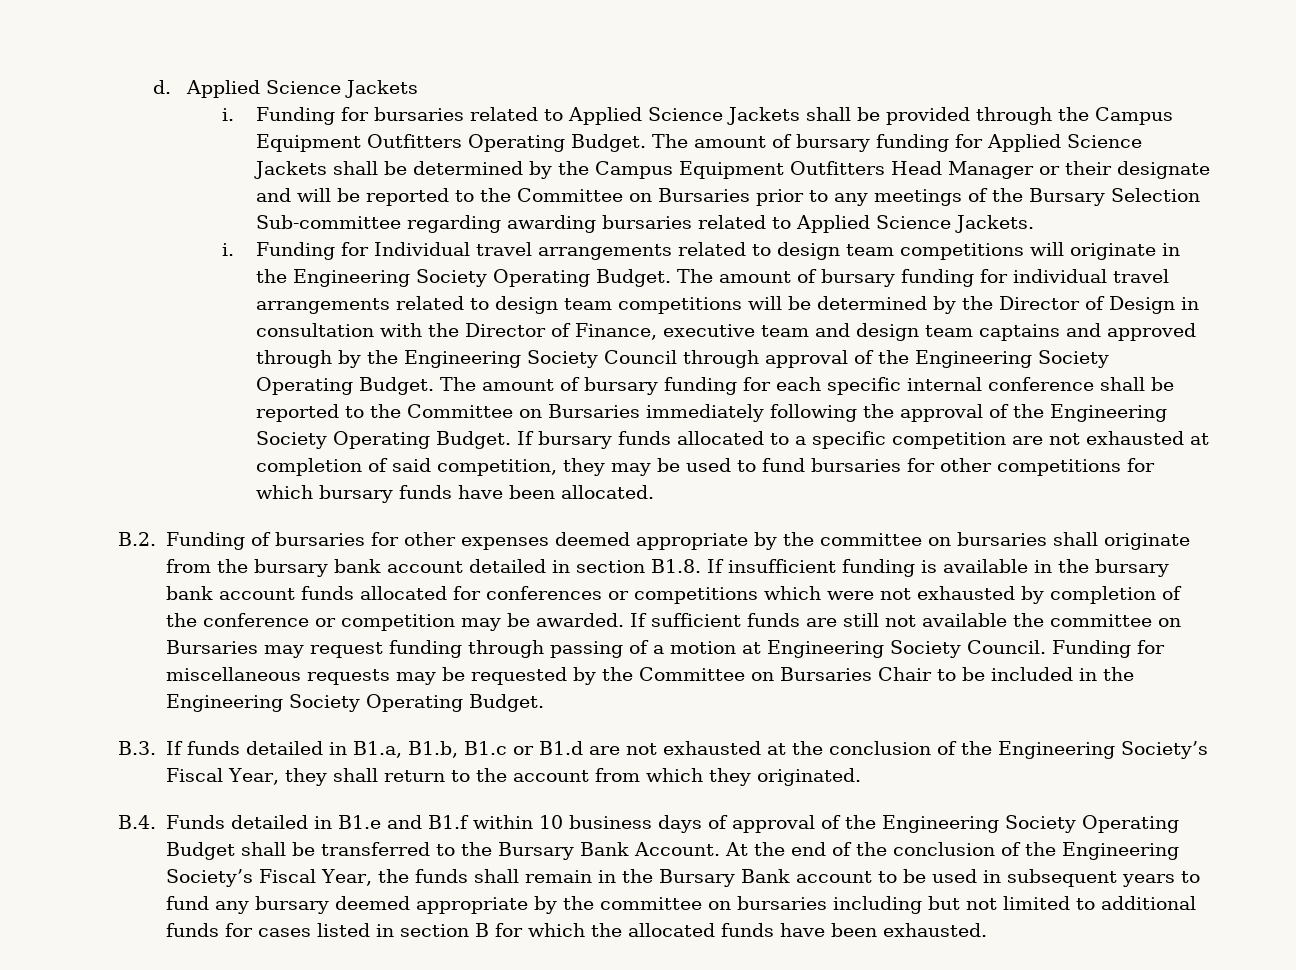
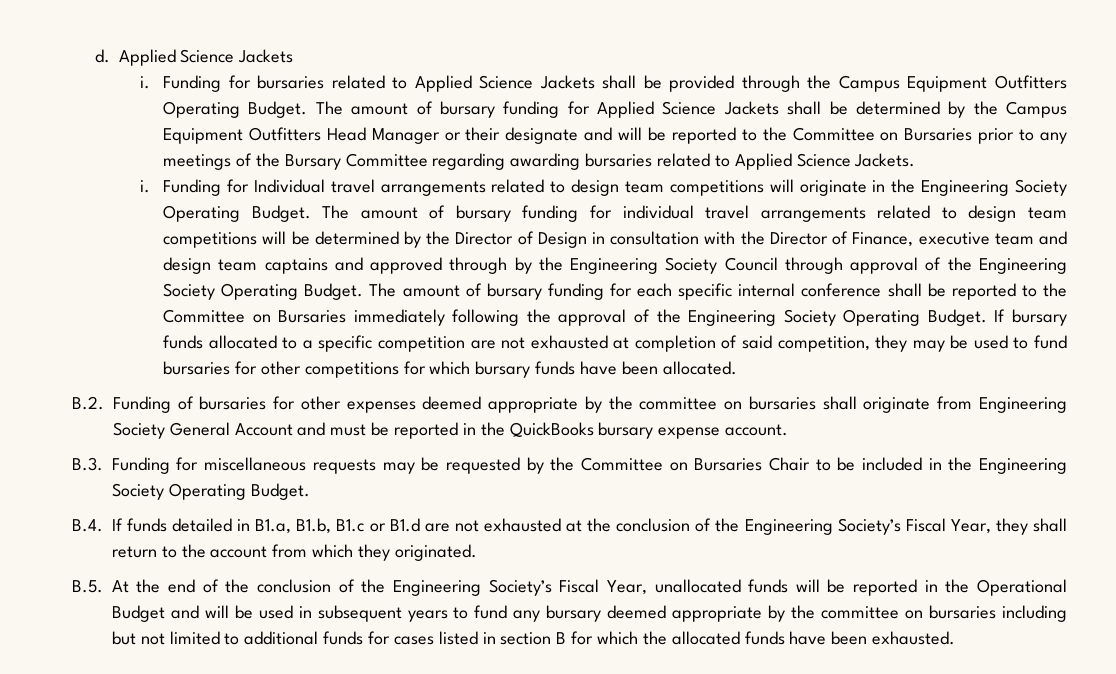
- The amount of bursary funding for Applied Science Jackets shall be determined by the Campus Equipment Outfitters Head Manager or their designate and will be reported to the Committee on Bursaries prior to any meetings of the Bursary Selection Sub-committee regarding awarding bursaries related to Applied Science Jackets.
+ The amount of bursary funding for Applied Science Jackets shall be determined by the Campus Equipment Outfitters Head Manager or their designate and will be reported to the Committee on Bursaries prior to any meetings of the Bursary Committee regarding awarding bursaries related to Applied Science Jackets.
- B.2. Funding of bursaries for other expenses deemed appropriate by the committee on bursaries shall originate from the bursary bank account detailed in section B1.8. If insufficient funding is available in the bursary bank account funds allocated for conferences or competitions which were not exhausted by completion of the conference or competition may be awarded. If sufficient funds are still not available the committee on Bursaries may request funding through passing of a motion at Engineering Society Council. Funding for miscellaneous requests may be requested by the Committee on Bursaries Chair to be included in the Engineering Society Operating Budget.
+ B.2. Funding of bursaries for other expenses deemed appropriate by the committee on bursaries shall originate from Engineering Society General Account and must be reported in the QuickBooks bursary expense account.
+ B.3. Funding for miscellaneous requests may be requested by the Committee on Bursaries Chair to be included in the Engineering Society Operating Budget.
- B.3. If funds detailed in B1.a, B1.b, B1.c or B1.d are not exhausted at the conclusion of the Engineering Society’s Fiscal Year, they shall return to the account from which they originated.
+ B.4. If funds detailed in B1.a, B1.b, B1.c or B1.d are not exhausted at the conclusion of the Engineering Society’s Fiscal Year, they shall return to the account from which they originated.
- B.4. Funds detailed in B1.e and B1.f within 10 business days of approval of the Engineering Society Operating Budget shall be transferred to the Bursary Bank Account. At the end of the conclusion of the Engineering Society’s Fiscal Year, the funds shall remain in the Bursary Bank account to be used in subsequent years to fund any bursary deemed appropriate by the committee on bursaries including but not limited to additional funds for cases listed in section B for which the allocated funds have been exhausted.
+ B.5. At the end of the conclusion of the Engineering Society’s Fiscal Year, unallocated funds will be reported in the Operational Budget and will be used in subsequent years to fund any bursary deemed appropriate by the committee on bursaries including but not limited to additional funds for cases listed in section B for which the allocated funds have been exhausted.

